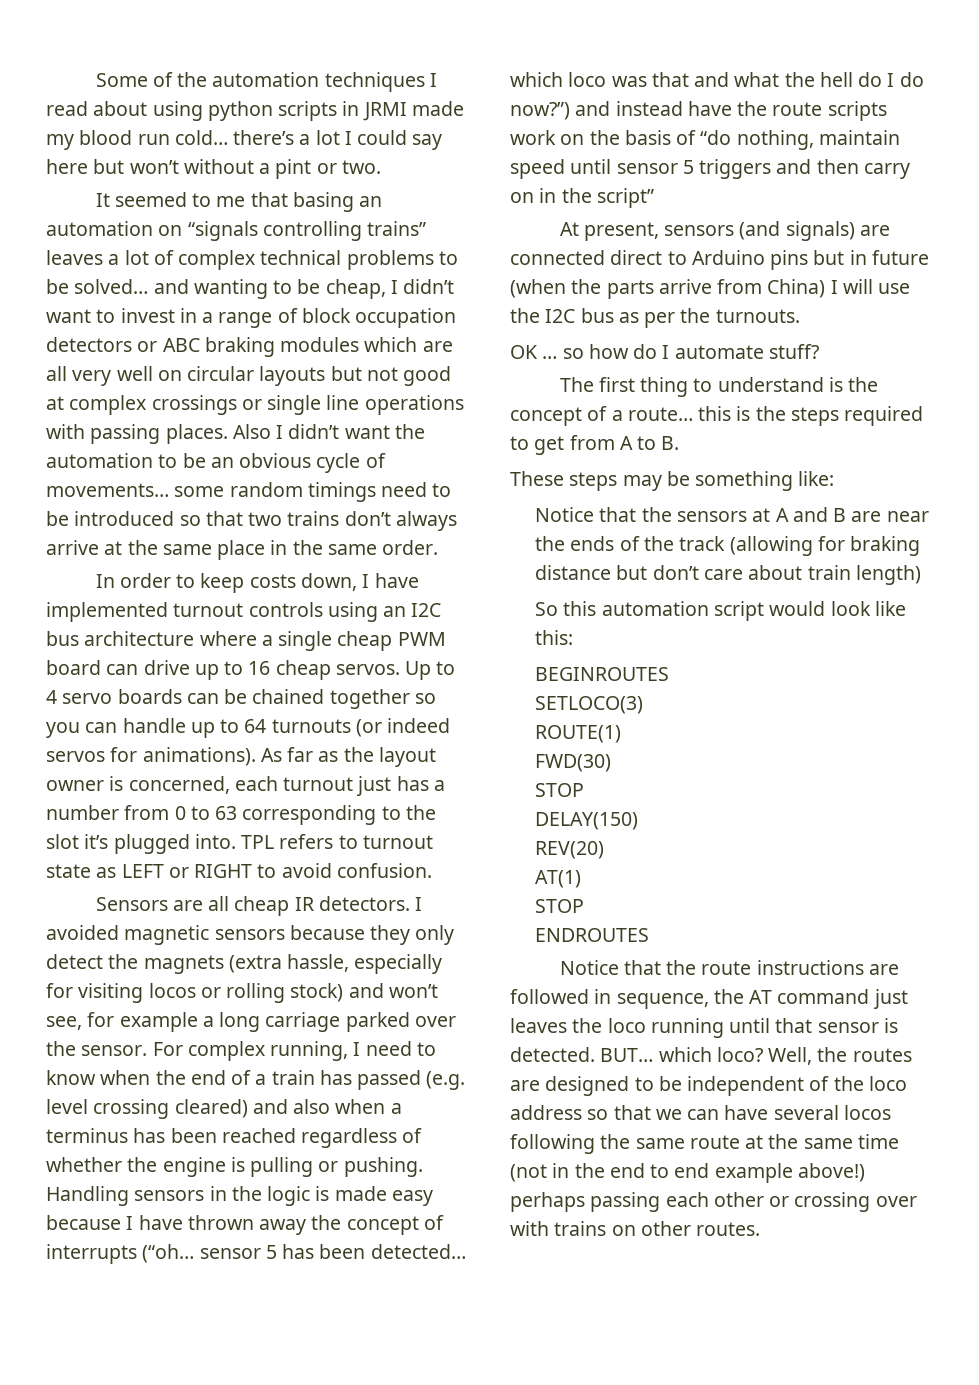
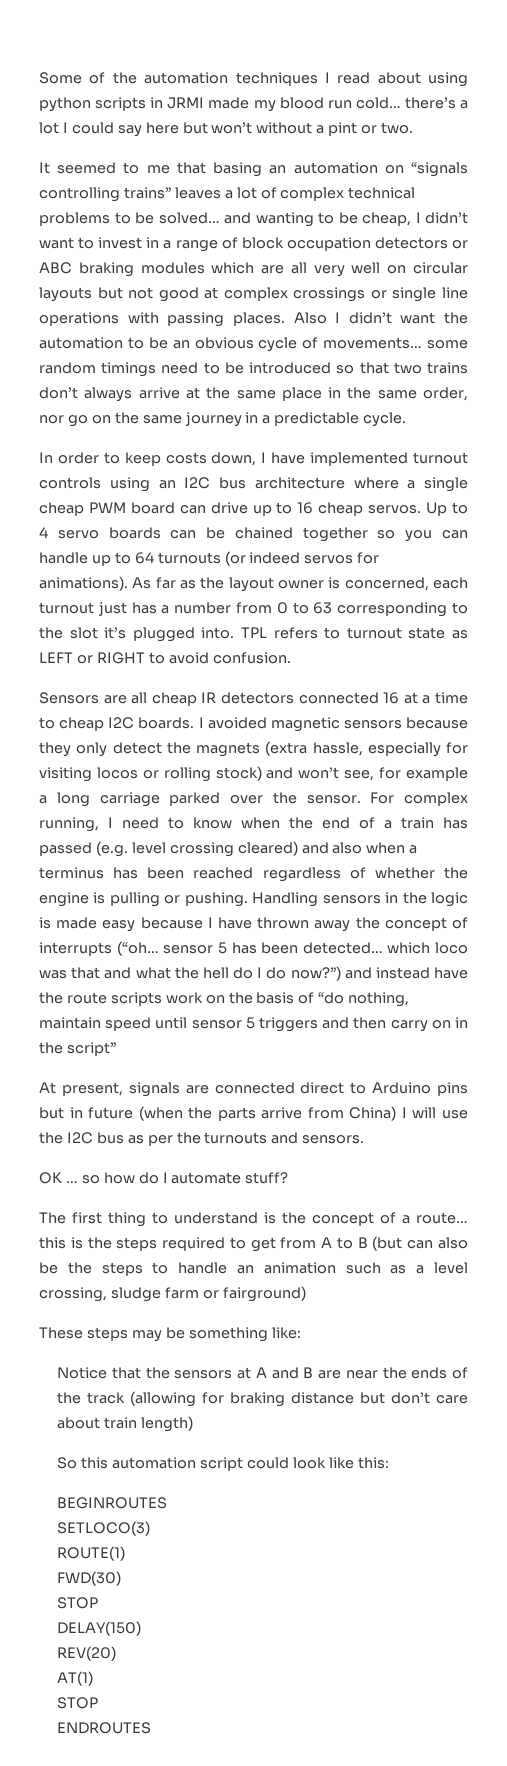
- Also I didn’t want the automation to be an obvious cycle of movements… some random timings need to be introduced so that two trains don’t always arrive at the same place in the same order.
+ Also I didn’t want the automation to be an obvious cycle of movements… some random timings need to be introduced so that two trains don’t always arrive at the same place in the same order, nor go on the same journey in a predictable cycle.
- Sensors are all cheap IR detectors.
+ Sensors are all cheap IR detectors connected 16 at a time to cheap I2C boards.
- At present, sensors (and signals) are connected direct to Arduino pins but in future (when the parts arrive from China) I will use the I2C bus as per the turnouts.
+ At present, signals are connected direct to Arduino pins but in future (when the parts arrive from China) I will use the I2C bus as per the turnouts and sensors.
- The first thing to understand is the concept of a route… this is the steps required to get from A to B.
+ The first thing to understand is the concept of a route… this is the steps required to get from A to B (but can also be the steps to handle an animation such as a level crossing, sludge farm or fairground)
- So this automation script would look like this:
+ So this automation script could look like this:
- Notice that the route instructions are followed in sequence, the AT command just leaves the loco running until that sensor is detected. BUT… which loco? Well, the routes are designed to be independent of the loco address so that we can have several locos following the same route at the same time (not in the end to end example above!) perhaps passing each other or crossing over with trains on other routes.

